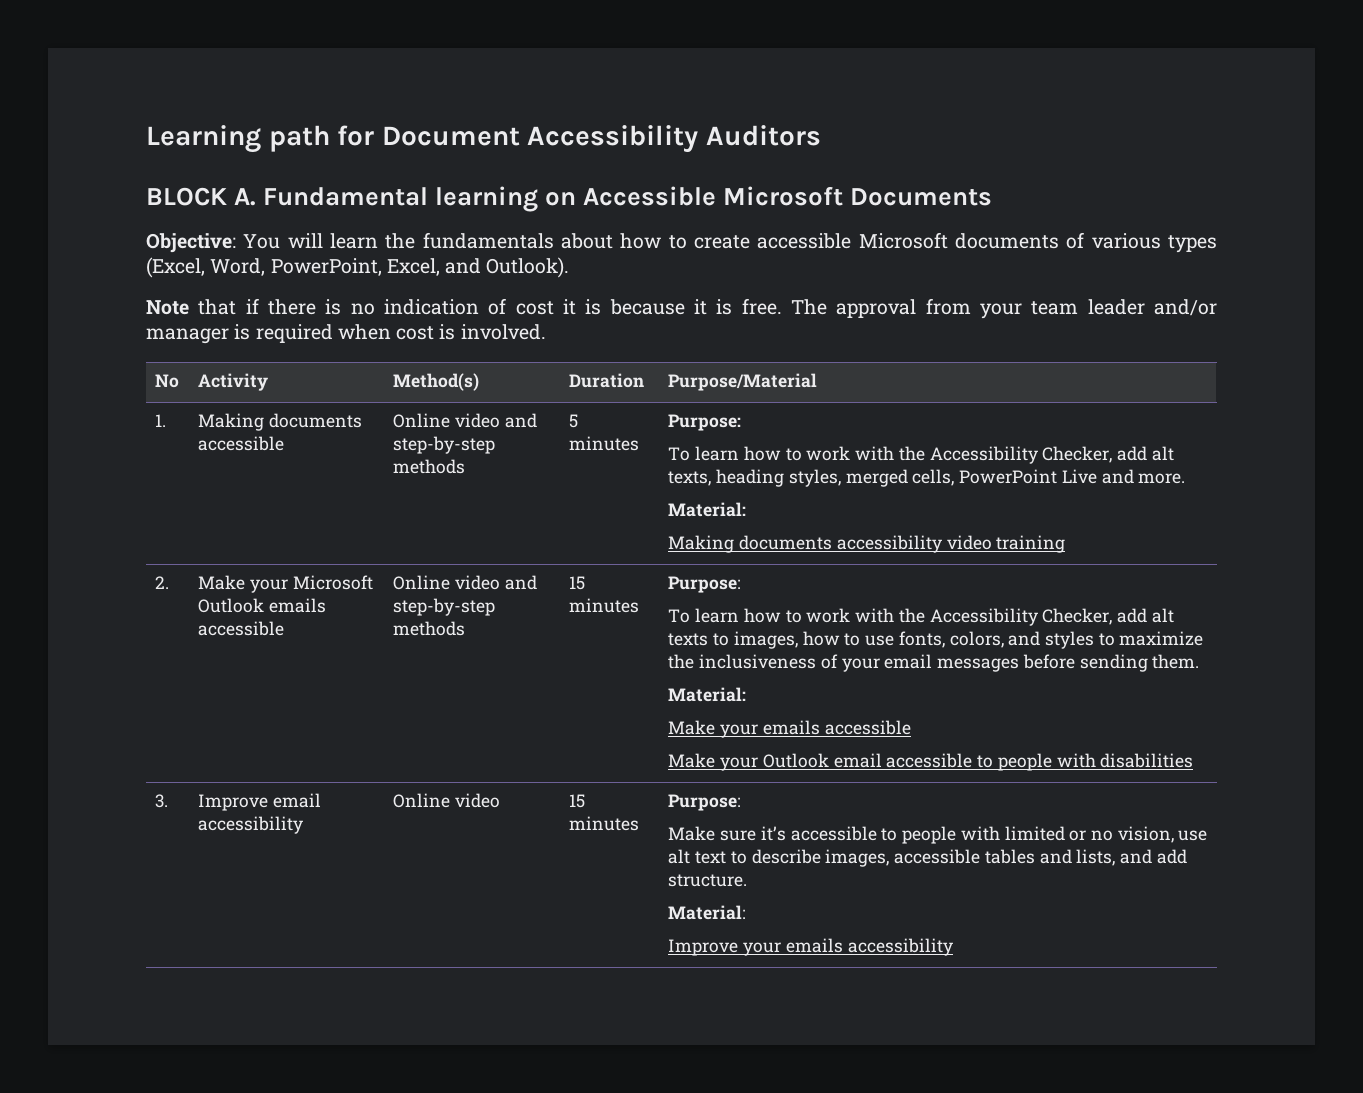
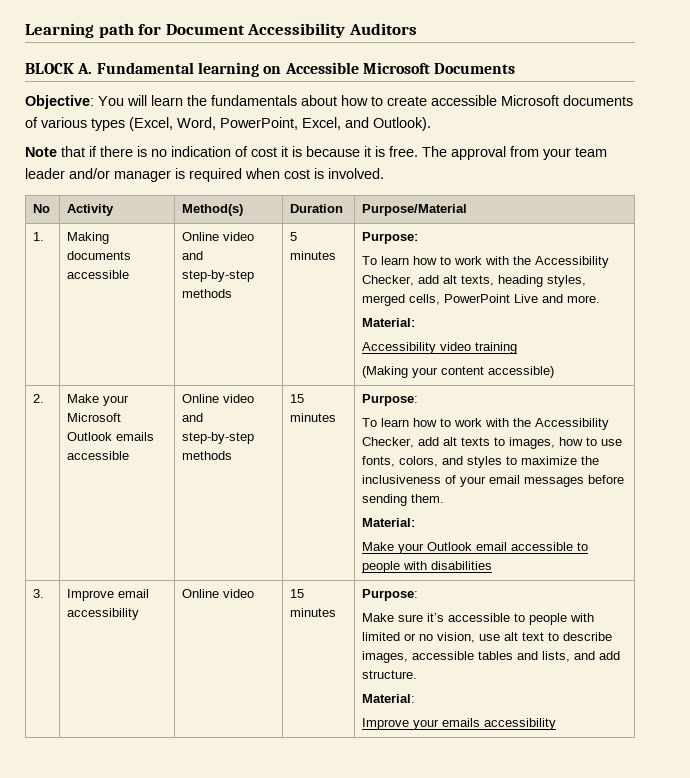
  1. | Making documents accessible | Online video and step-by-step methods | 5 minutes | Purpose:
  To learn how to work with the Accessibility Checker, add alt texts, heading styles, merged cells, PowerPoint Live and more.
  Material:
- Making documents accessibility video training
+ Accessibility video training
+ (Making your content accessible)
- Make your emails accessible

